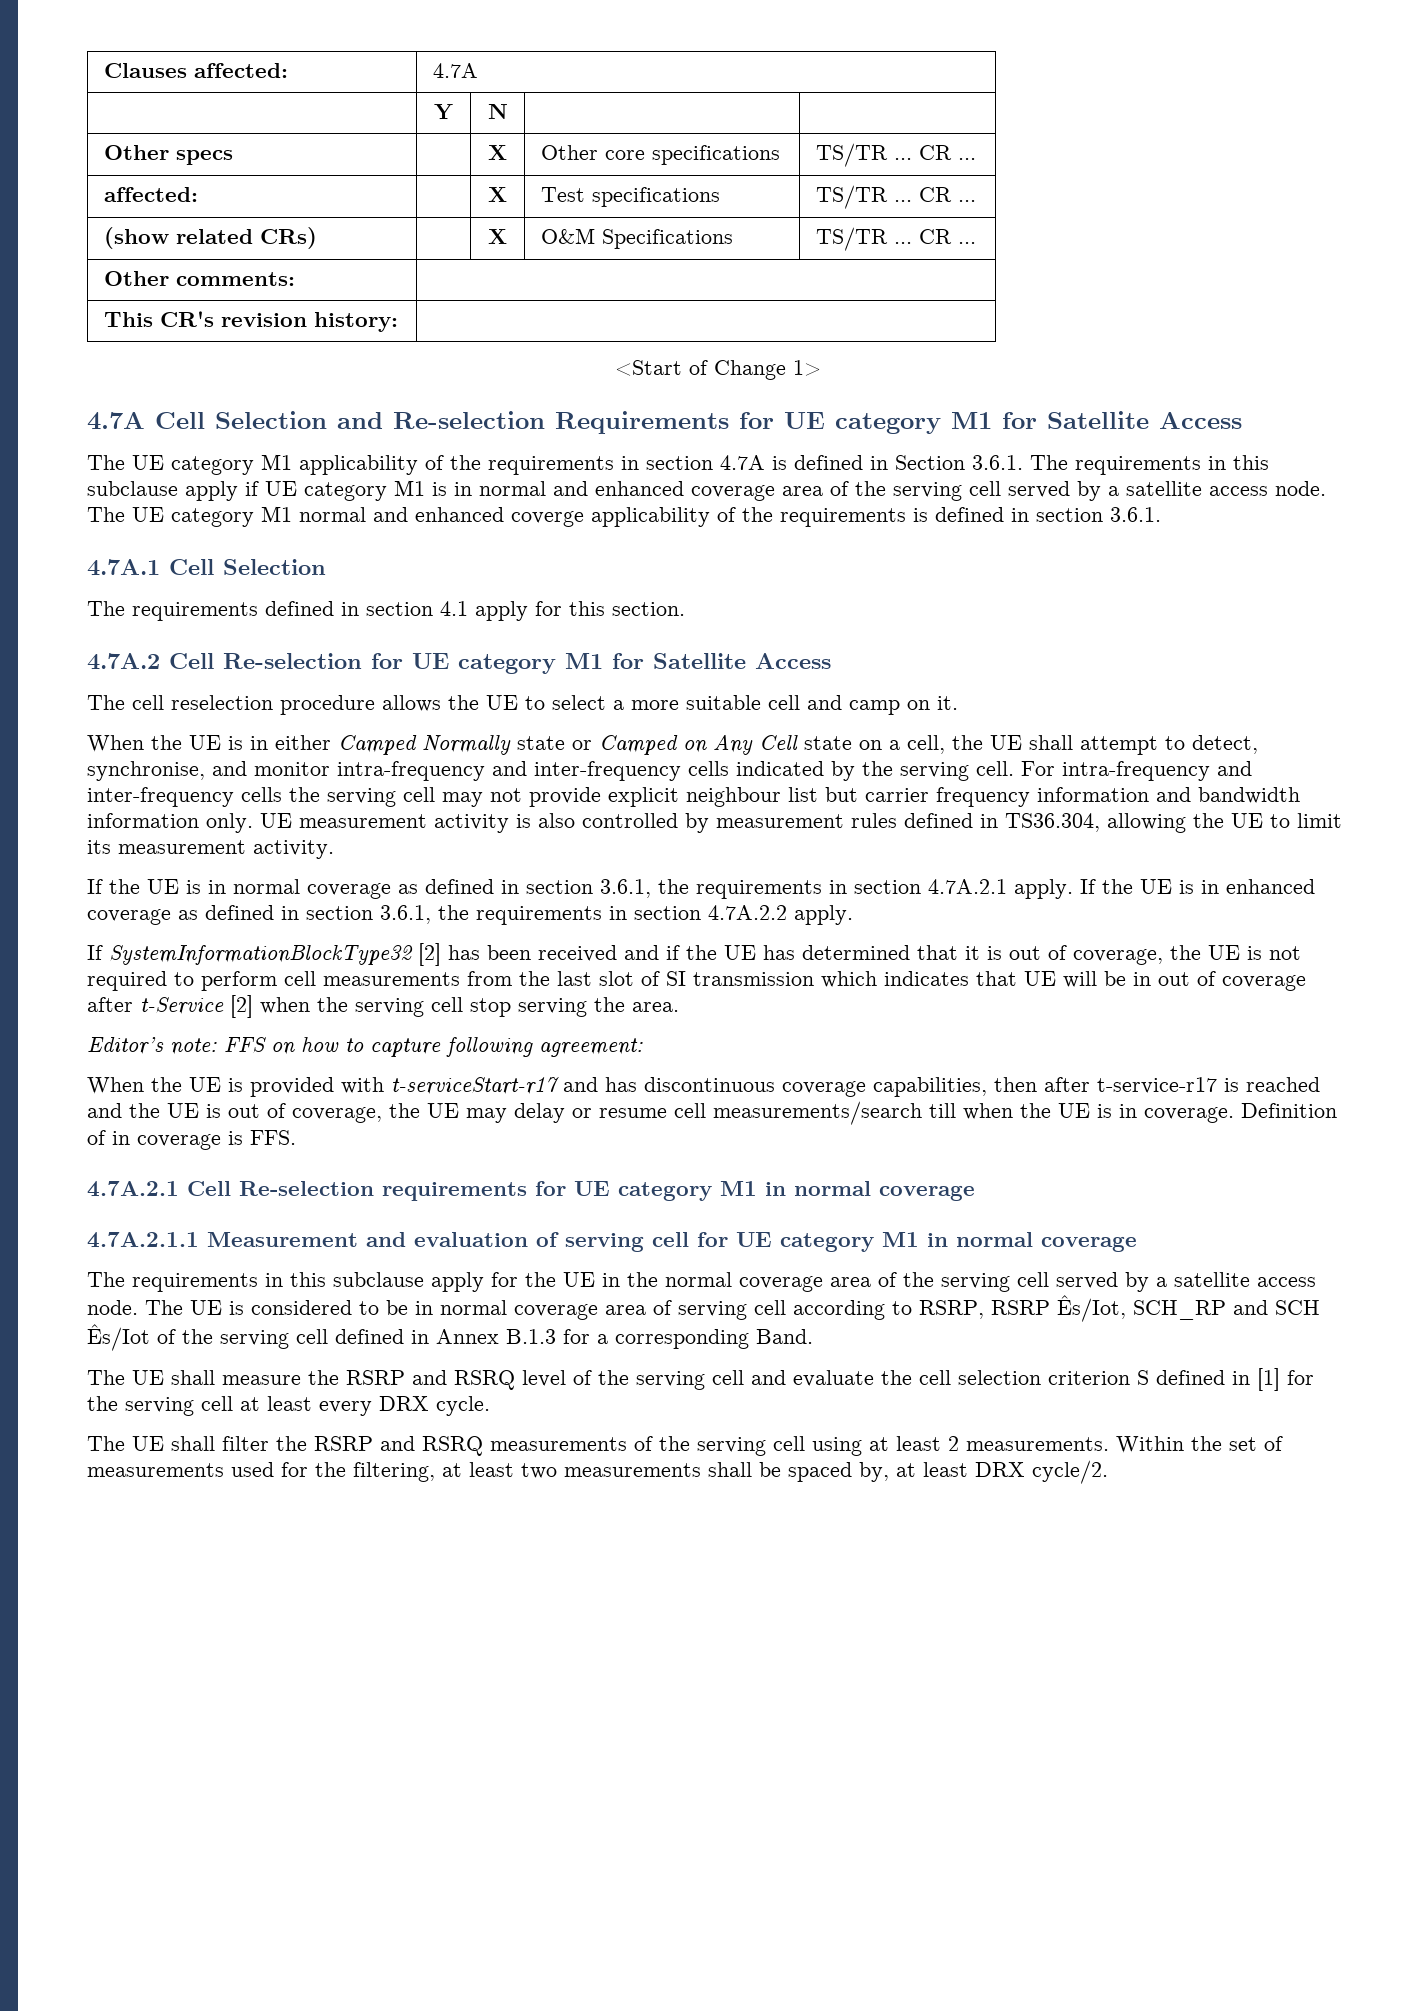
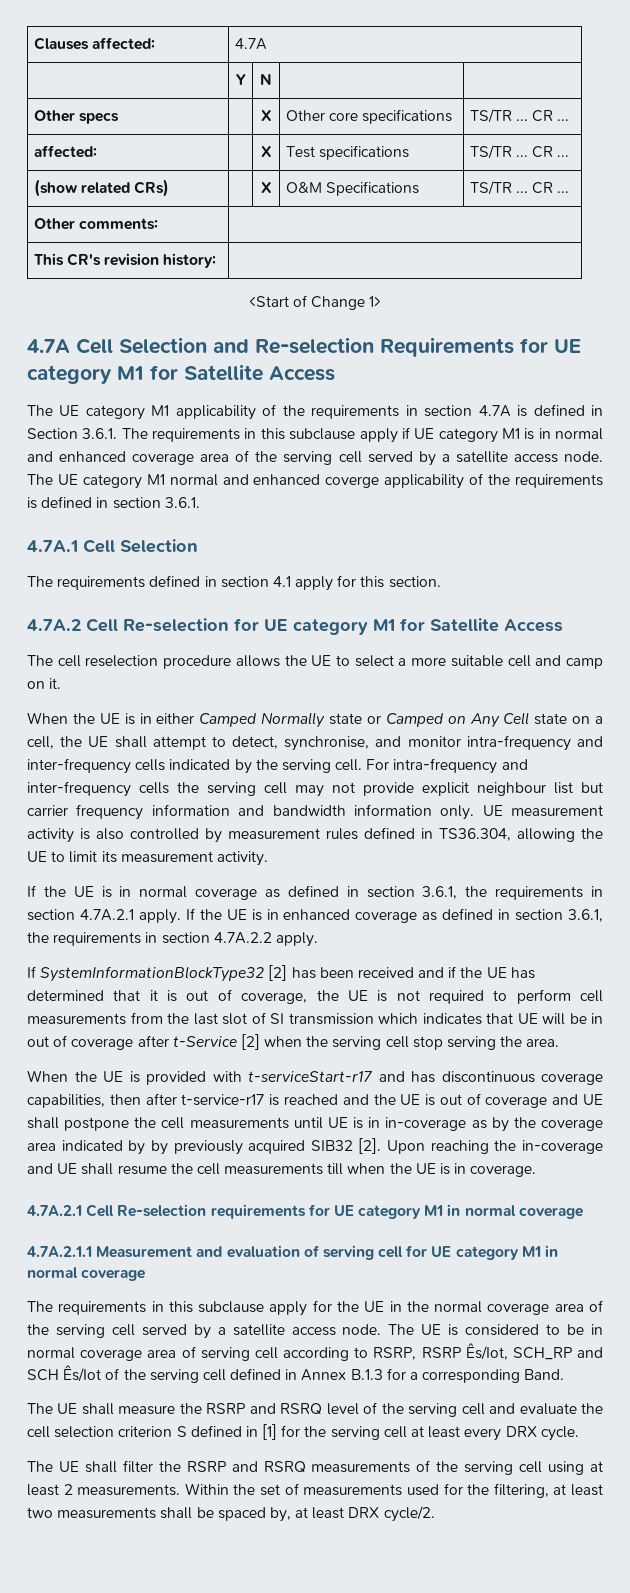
- Editor’s note: FFS on how to capture following agreement:
- When the UE is provided with t-serviceStart-r17 and has discontinuous coverage capabilities, then after t-service-r17 is reached and the UE is out of coverage, the UE may delay or resume cell measurements/search till when the UE is in coverage. Definition of in coverage is FFS.
+ When the UE is provided with t-serviceStart-r17 and has discontinuous coverage capabilities, then after t-service-r17 is reached and the UE is out of coverage and UE shall postpone the cell measurements until UE is in in-coverage as by the coverage area indicated by by previously acquired SIB32 [2]. Upon reaching the in-coverage and UE shall resume the cell measurements till when the UE is in coverage.

